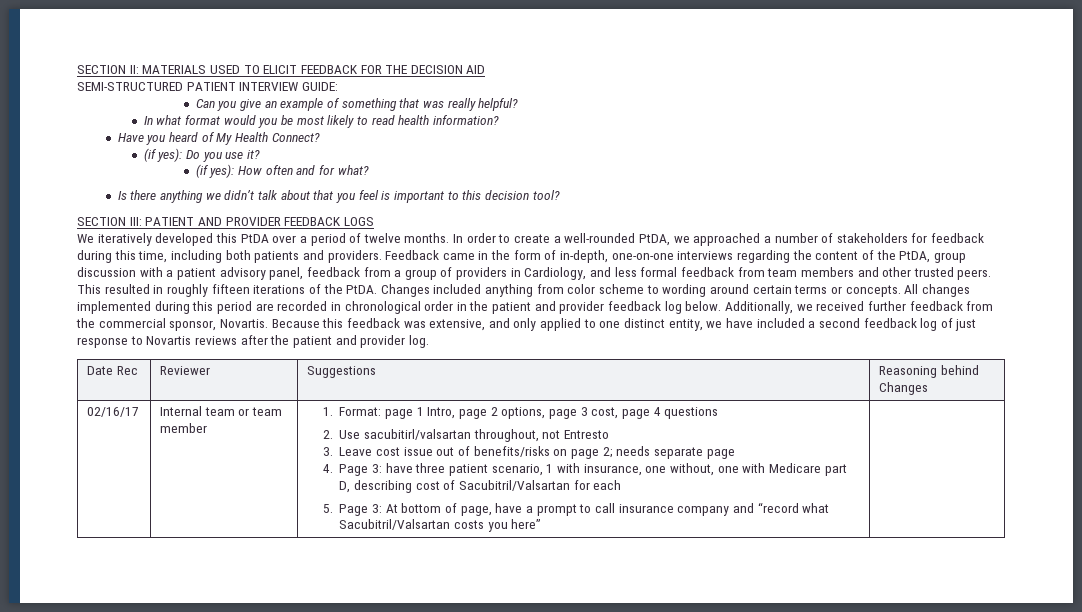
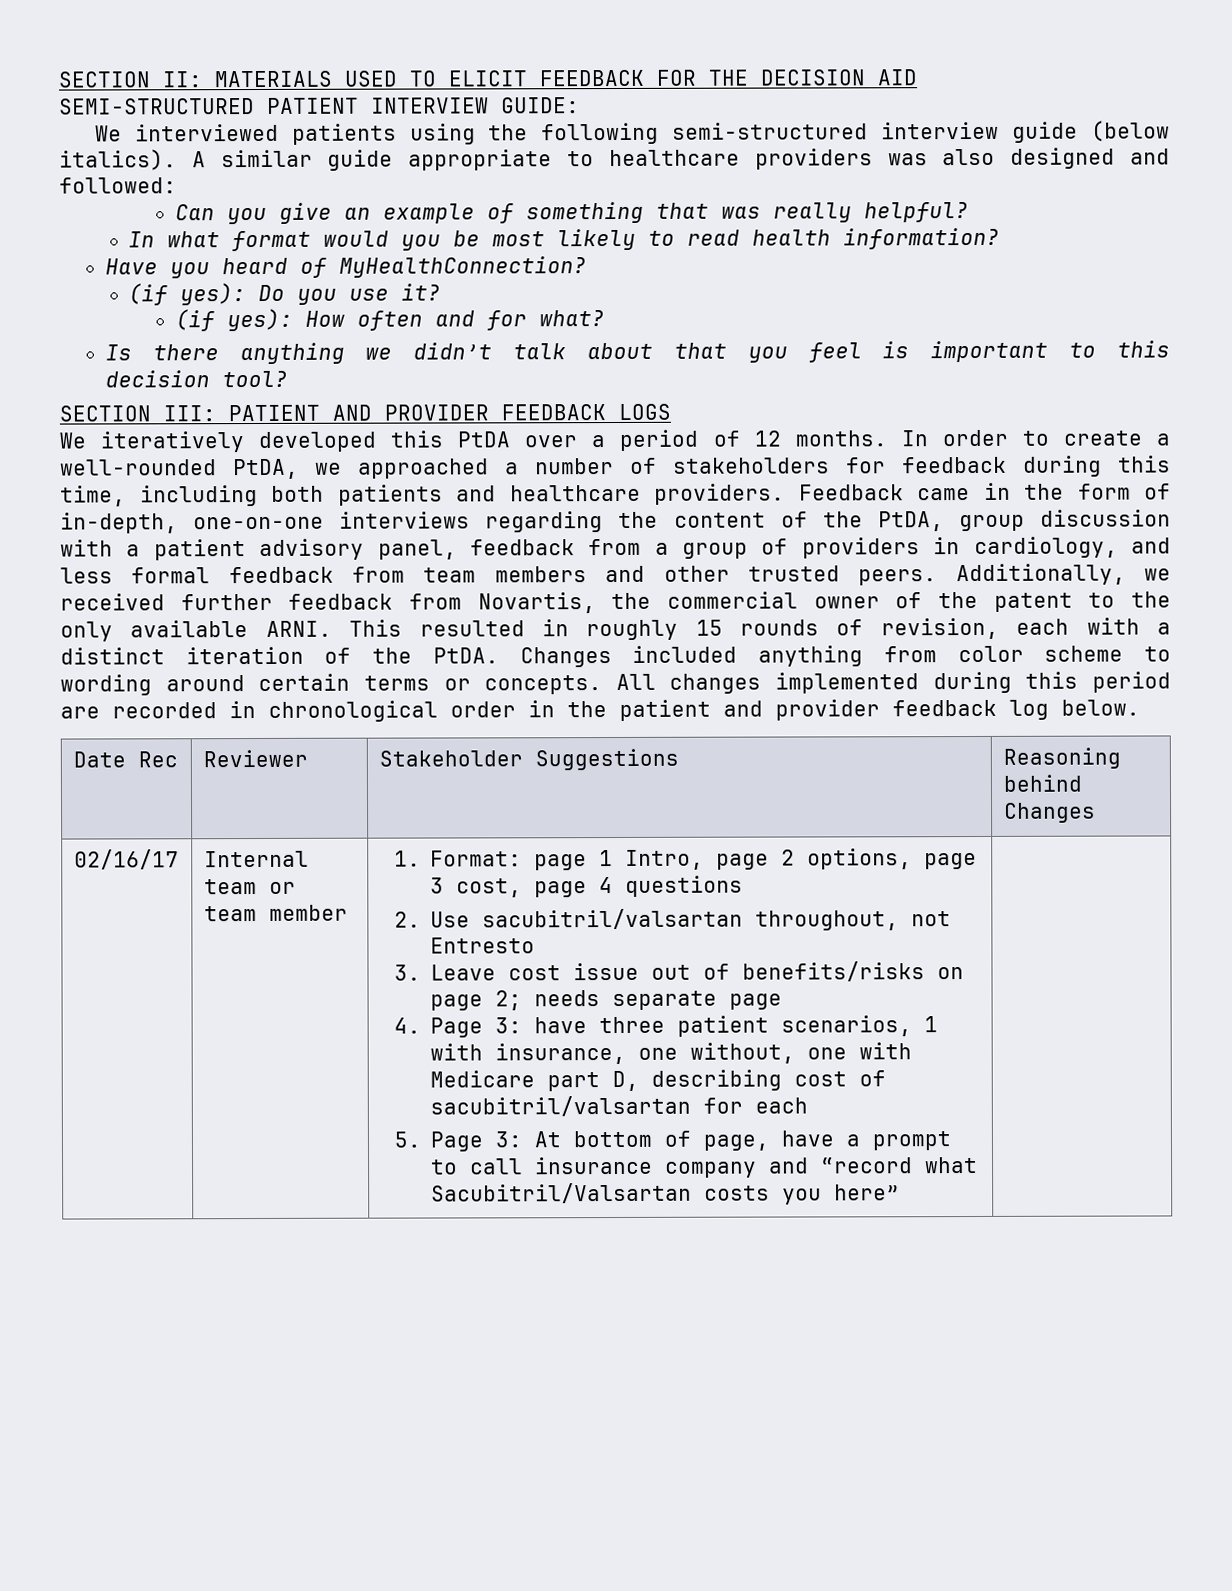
+ We interviewed patients using the following semi-structured interview guide (below italics). A similar guide appropriate to healthcare providers was also designed and followed:
- Have you heard of My Health Connect?
+ Have you heard of MyHealthConnection?
- We iteratively developed this PtDA over a period of twelve months.
+ We iteratively developed this PtDA over a period of 12 months.
- In order to create a well-rounded PtDA, we approached a number of stakeholders for feedback during this time, including both patients and providers.
+ In order to create a well-rounded PtDA, we approached a number of stakeholders for feedback during this time, including both patients and healthcare providers.
- Feedback came in the form of in-depth, one-on-one interviews regarding the content of the PtDA, group discussion with a patient advisory panel, feedback from a group of providers in Cardiology, and less formal feedback from team members and other trusted peers.
+ Feedback came in the form of in-depth, one-on-one interviews regarding the content of the PtDA, group discussion with a patient advisory panel, feedback from a group of providers in cardiology, and less formal feedback from team members and other trusted peers.
- This resulted in roughly fifteen iterations of the PtDA.
+ Additionally, we received further feedback from Novartis, the commercial owner of the patent to the only available ARNI. This resulted in roughly 15 rounds of revision, each with a distinct iteration of the PtDA.
- Additionally, we received further feedback from the commercial sponsor, Novartis. Because this feedback was extensive, and only applied to one distinct entity, we have included a second feedback log of just response to Novartis reviews after the patient and provider log.
- Date Rec | Reviewer | Suggestions | Reasoning behind Changes
+ Date Rec | Reviewer | Stakeholder Suggestions | Reasoning behind Changes
- 2. Use sacubitirl/valsartan throughout, not Entresto
+ 2. Use sacubitril/valsartan throughout, not Entresto
- 4. Page 3: have three patient scenario, 1 with insurance, one without, one with Medicare part D, describing cost of Sacubitril/Valsartan for each
+ 4. Page 3: have three patient scenarios, 1 with insurance, one without, one with Medicare part D, describing cost of sacubitril/valsartan for each

